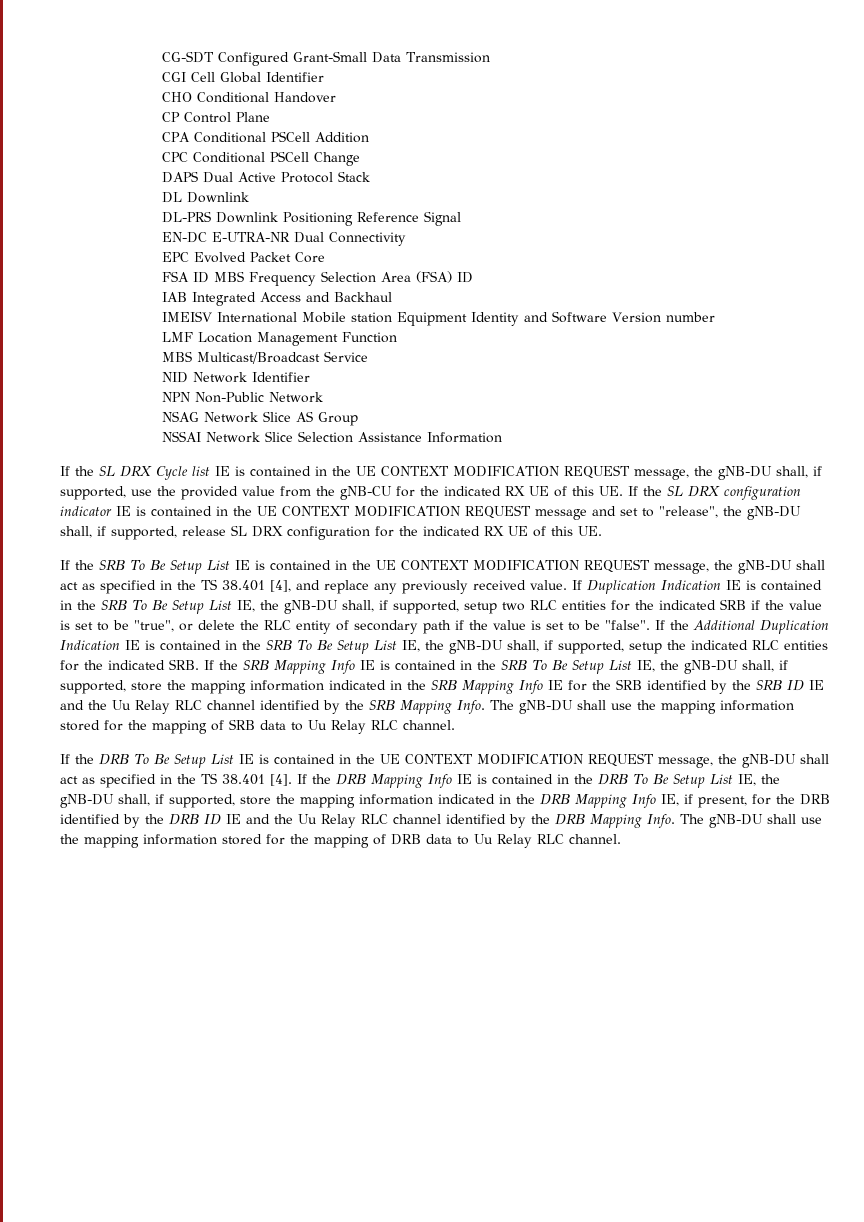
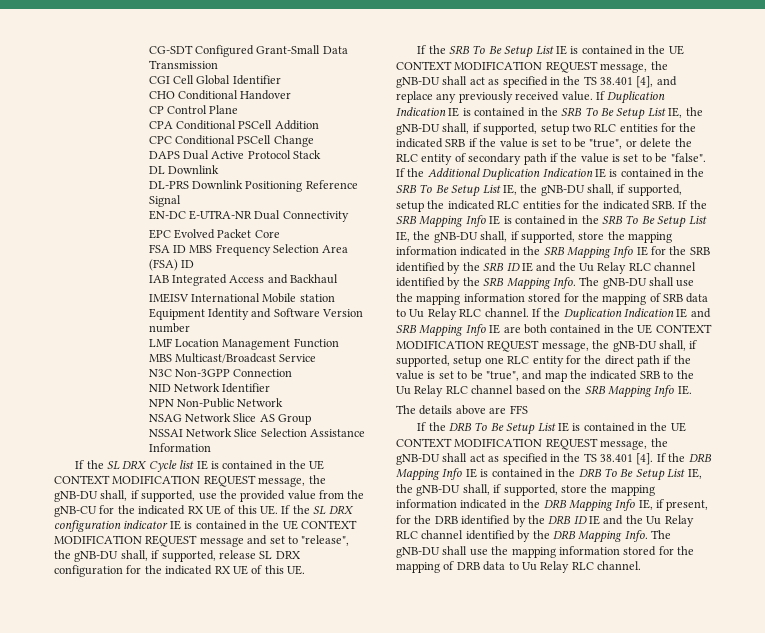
+ N3C Non-3GPP Connection
+ If the Duplication Indication IE and SRB Mapping Info IE are both contained in the UE CONTEXT MODIFICATION REQUEST message, the gNB-DU shall, if supported, setup one RLC entity for the direct path if the value is set to be "true", and map the indicated SRB to the Uu Relay RLC channel based on the SRB Mapping Info IE.
+ The details above are FFS

